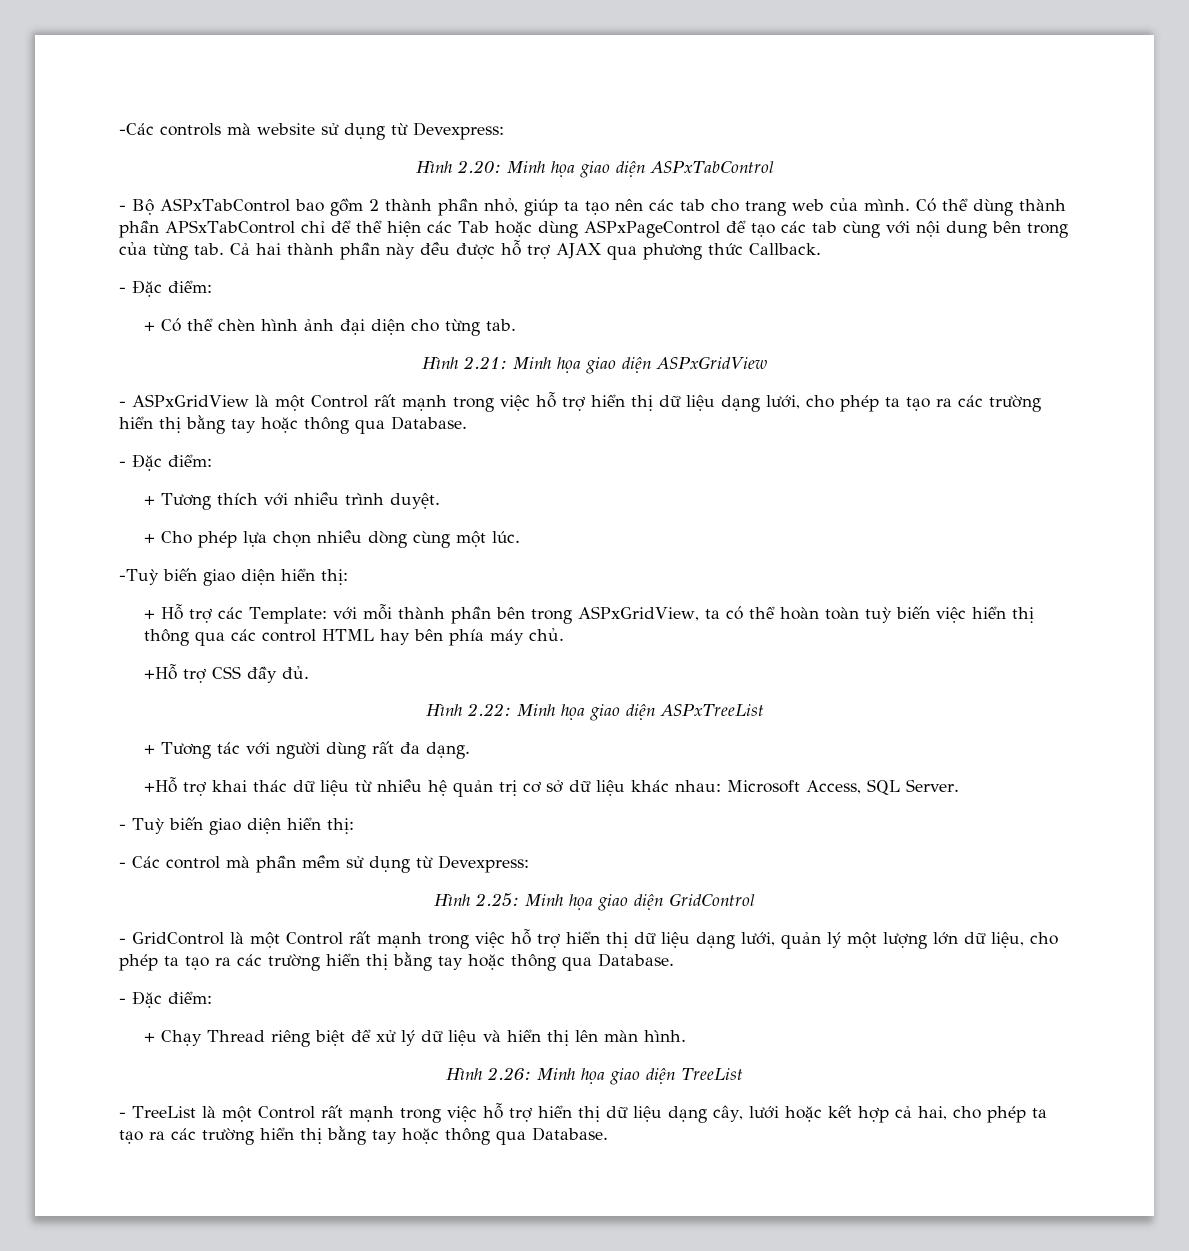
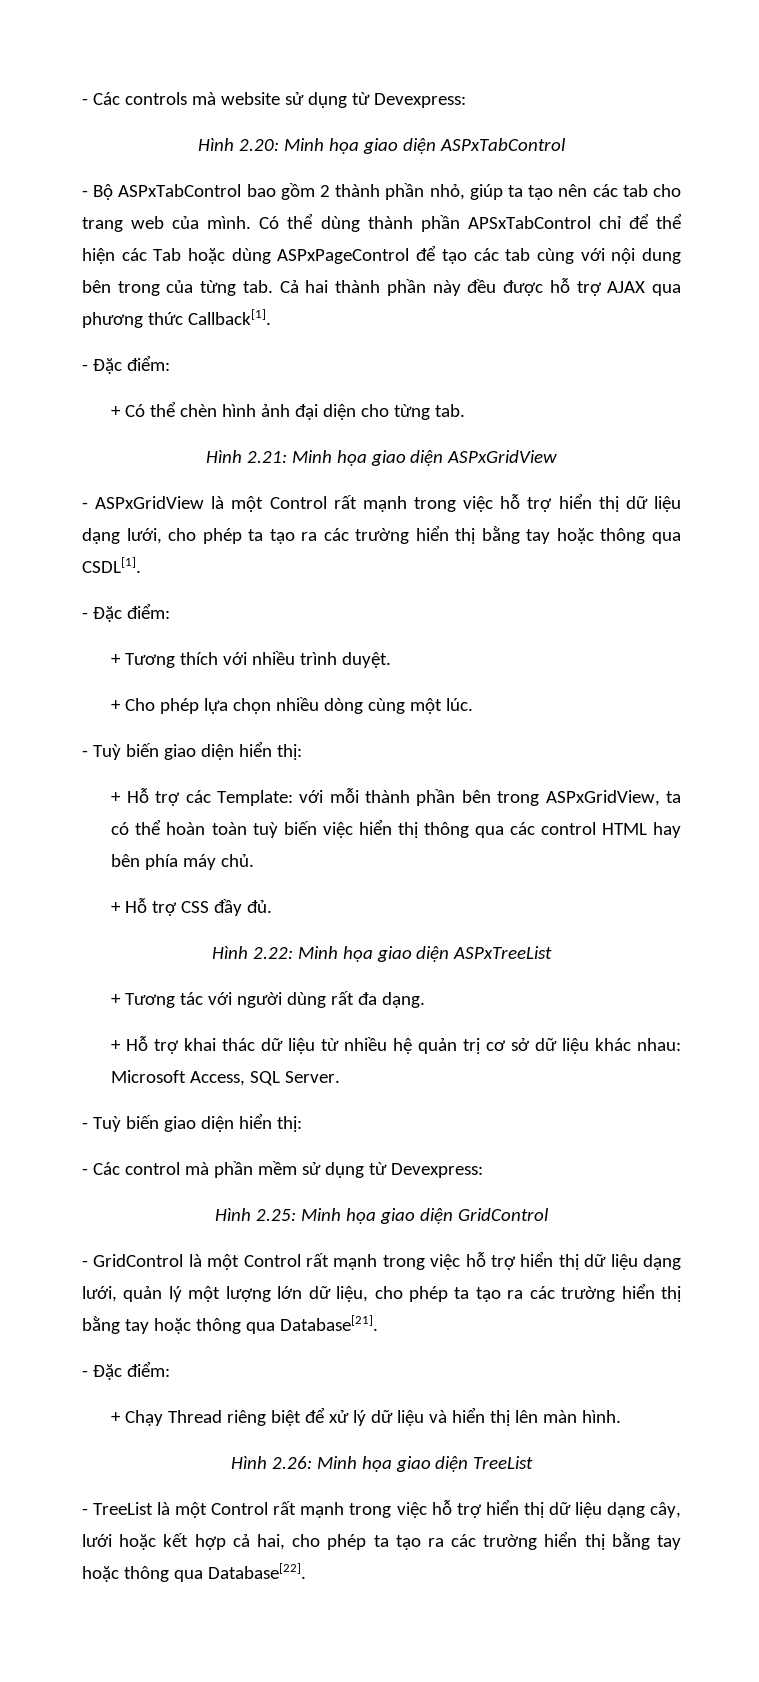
- -Các controls mà website sử dụng từ Devexpress:
+ - Các controls mà website sử dụng từ Devexpress:
- Có thể dùng thành phần APSxTabControl chỉ để thể hiện các Tab hoặc dùng ASPxPageControl để tạo các tab cùng với nội dung bên trong của từng tab. Cả hai thành phần này đều được hỗ trợ AJAX qua phương thức Callback.
+ Có thể dùng thành phần APSxTabControl chỉ để thể hiện các Tab hoặc dùng ASPxPageControl để tạo các tab cùng với nội dung bên trong của từng tab. Cả hai thành phần này đều được hỗ trợ AJAX qua phương thức Callback[1].
- - ASPxGridView là một Control rất mạnh trong việc hỗ trợ hiển thị dữ liệu dạng lưới, cho phép ta tạo ra các trường hiển thị bằng tay hoặc thông qua Database.
+ - ASPxGridView là một Control rất mạnh trong việc hỗ trợ hiển thị dữ liệu dạng lưới, cho phép ta tạo ra các trường hiển thị bằng tay hoặc thông qua CSDL[1].
  + Cho phép lựa chọn nhiều dòng cùng một lúc.
- -Tuỳ biến giao diện hiển thị:
+ - Tuỳ biến giao diện hiển thị:
- +Hỗ trợ CSS đầy đủ.
+ + Hỗ trợ CSS đầy đủ.
- +Hỗ trợ khai thác dữ liệu từ nhiều hệ quản trị cơ sở dữ liệu khác nhau: Microsoft Access, SQL Server.
+ + Hỗ trợ khai thác dữ liệu từ nhiều hệ quản trị cơ sở dữ liệu khác nhau: Microsoft Access, SQL Server.
- - GridControl là một Control rất mạnh trong việc hỗ trợ hiển thị dữ liệu dạng lưới, quản lý một lượng lớn dữ liệu, cho phép ta tạo ra các trường hiển thị bằng tay hoặc thông qua Database.
+ - GridControl là một Control rất mạnh trong việc hỗ trợ hiển thị dữ liệu dạng lưới, quản lý một lượng lớn dữ liệu, cho phép ta tạo ra các trường hiển thị bằng tay hoặc thông qua Database[21].
- - TreeList là một Control rất mạnh trong việc hỗ trợ hiển thị dữ liệu dạng cây, lưới hoặc kết hợp cả hai, cho phép ta tạo ra các trường hiển thị bằng tay hoặc thông qua Database.
+ - TreeList là một Control rất mạnh trong việc hỗ trợ hiển thị dữ liệu dạng cây, lưới hoặc kết hợp cả hai, cho phép ta tạo ra các trường hiển thị bằng tay hoặc thông qua Database[22].

